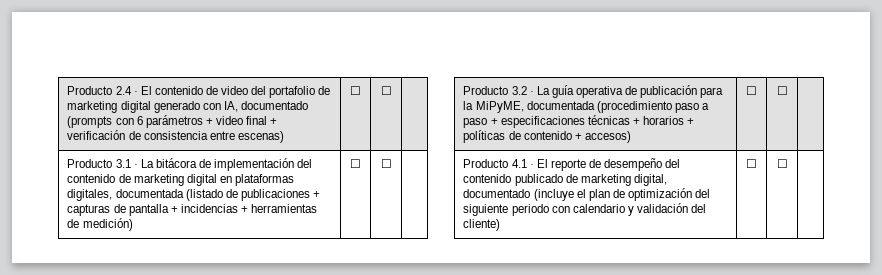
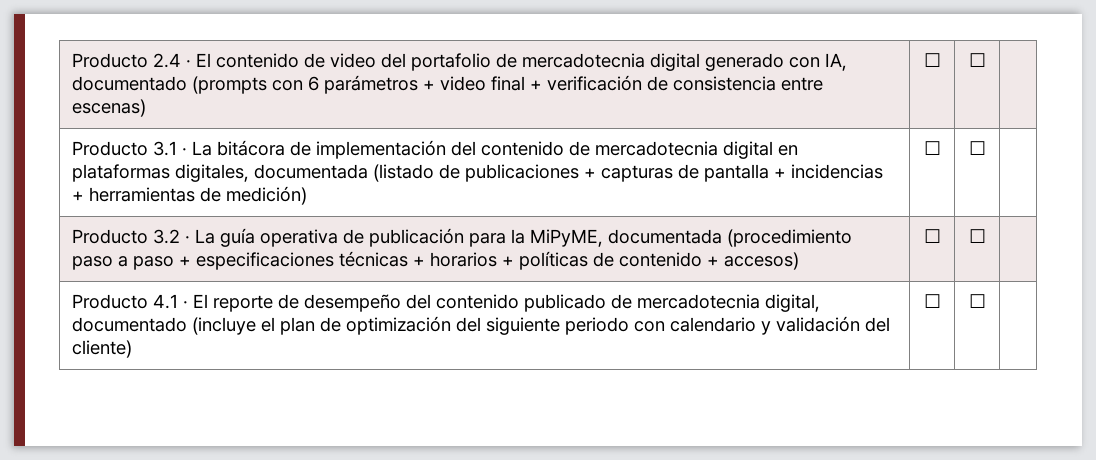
- Producto 2.4 · El contenido de video del portafolio de marketing digital generado con IA, documentado (prompts con 6 parámetros + video final + verificación de consistencia entre escenas) | ☐ | ☐ |
+ Producto 2.4 · El contenido de video del portafolio de mercadotecnia digital generado con IA, documentado (prompts con 6 parámetros + video final + verificación de consistencia entre escenas) | ☐ | ☐ |
- Producto 3.1 · La bitácora de implementación del contenido de marketing digital en plataformas digitales, documentada (listado de publicaciones + capturas de pantalla + incidencias + herramientas de medición) | ☐ | ☐ |
+ Producto 3.1 · La bitácora de implementación del contenido de mercadotecnia digital en plataformas digitales, documentada (listado de publicaciones + capturas de pantalla + incidencias + herramientas de medición) | ☐ | ☐ |
- Producto 4.1 · El reporte de desempeño del contenido publicado de marketing digital, documentado (incluye el plan de optimización del siguiente periodo con calendario y validación del cliente) | ☐ | ☐ |
+ Producto 4.1 · El reporte de desempeño del contenido publicado de mercadotecnia digital, documentado (incluye el plan de optimización del siguiente periodo con calendario y validación del cliente) | ☐ | ☐ |

